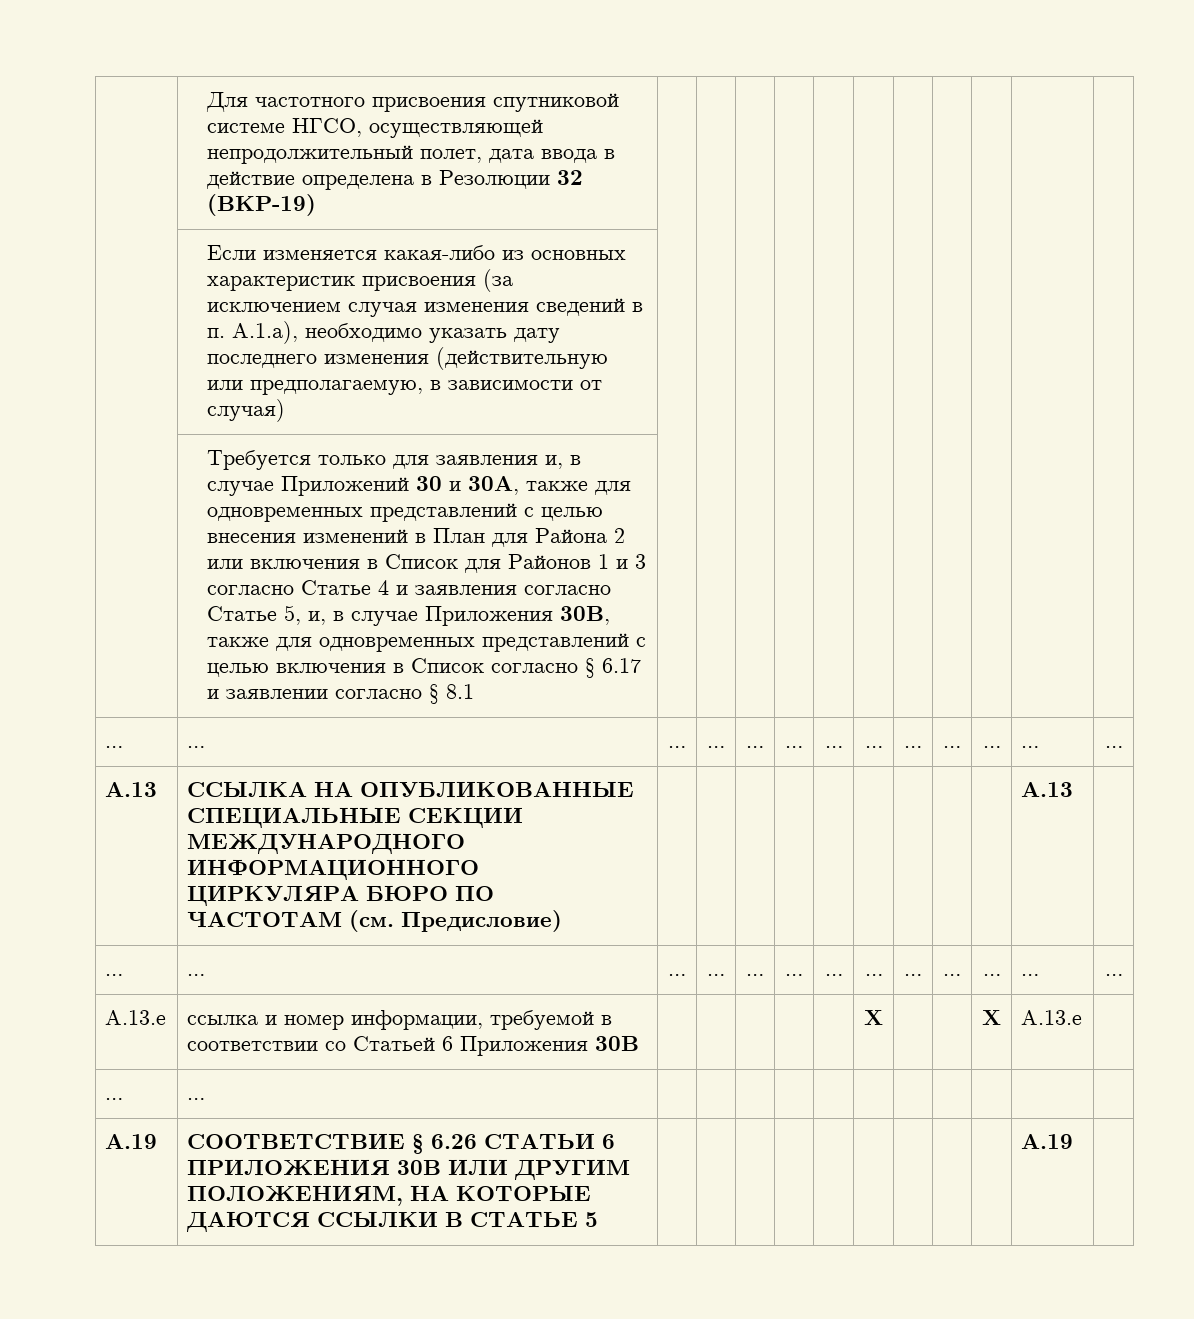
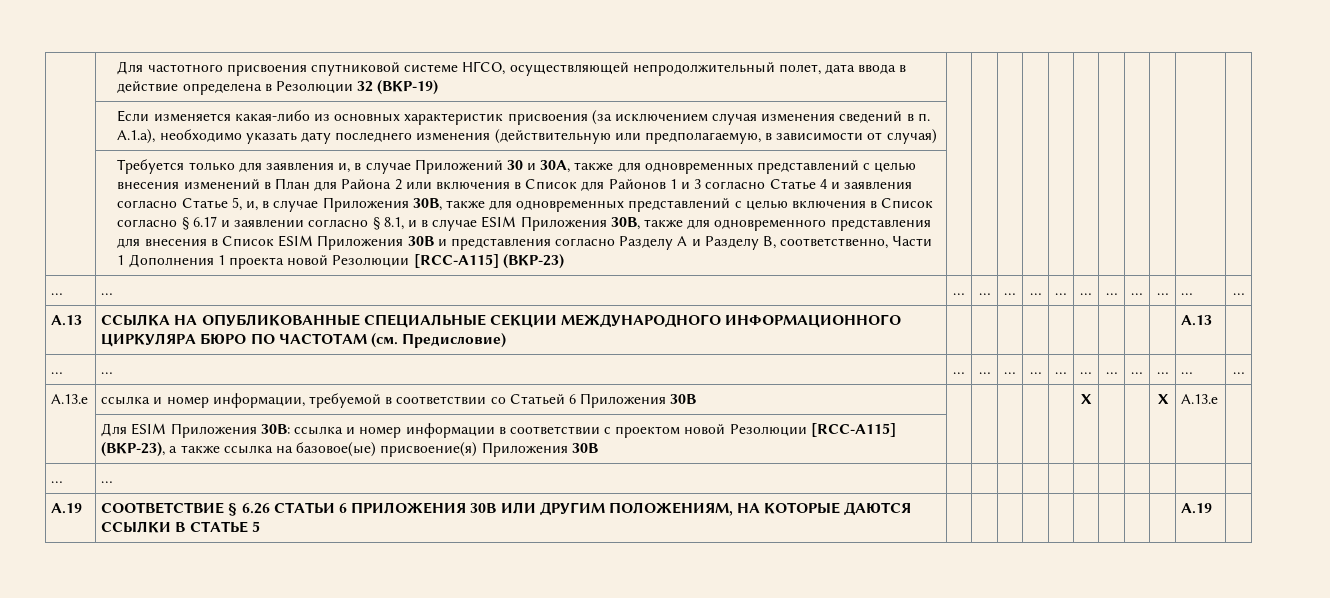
- Требуется только для заявления и, в случае Приложений 30 и 30A, также для одновременных представлений с целью внесения изменений в План для Района 2 или включения в Список для Районов 1 и 3 согласно Статье 4 и заявления согласно Статье 5, и, в случае Приложения 30B, также для одновременных представлений с целью включения в Список согласно § 6.17 и заявлении согласно § 8.1
+ Требуется только для заявления и, в случае Приложений 30 и 30A, также для одновременных представлений с целью внесения изменений в План для Района 2 или включения в Список для Районов 1 и 3 согласно Статье 4 и заявления согласно Статье 5, и, в случае Приложения 30B, также для одновременных представлений с целью включения в Список согласно § 6.17 и заявлении согласно § 8.1, и в случае ESIM Приложения 30B, также для одновременного представления для внесения в Список ESIM Приложения 30B и представления согласно Разделу A и Разделу B, соответственно, Части 1 Дополнения 1 проекта новой Резолюции [RCC-A115] (ВКР-23)
+ | Для ESIM Приложения 30B: ссылка и номер информации в соответствии с проектом новой Резолюции [RCC-A115] (ВКР-23), а также ссылка на базовое(ые) присвоение(я) Приложения 30B | | | | | | | | | | |

